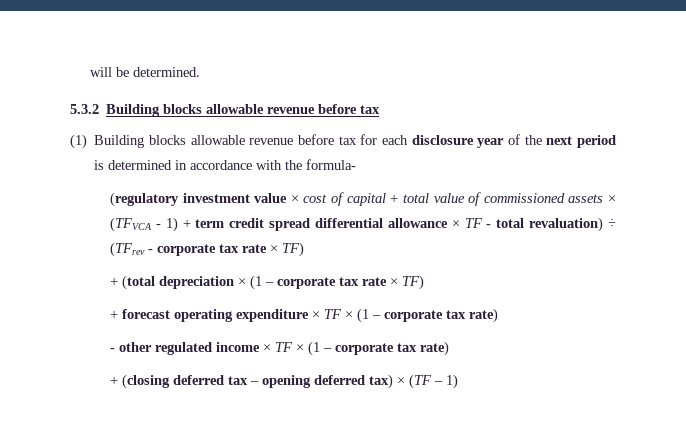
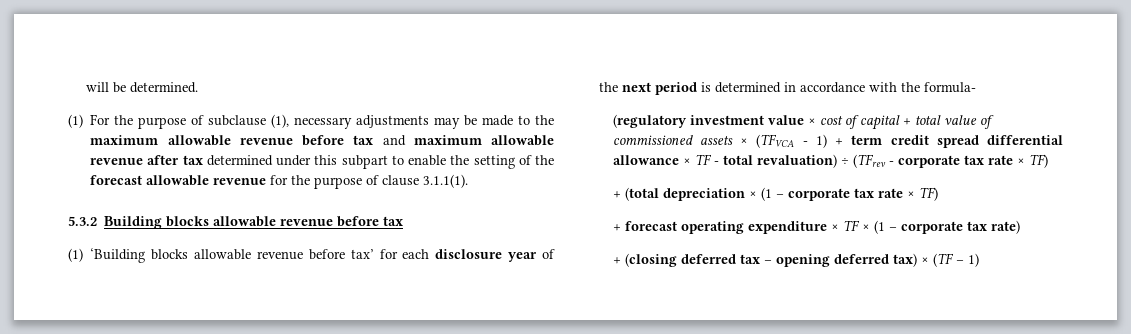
+ (1) For the purpose of subclause (1), necessary adjustments may be made to the maximum allowable revenue before tax and maximum allowable revenue after tax determined under this subpart to enable the setting of the forecast allowable revenue for the purpose of clause 3.1.1(1).
- (1) Building blocks allowable revenue before tax for each disclosure year of the next period is determined in accordance with the formula-
+ (1) ‘Building blocks allowable revenue before tax’ for each disclosure year of the next period is determined in accordance with the formula-
- - other regulated income × TF × (1 – corporate tax rate)

